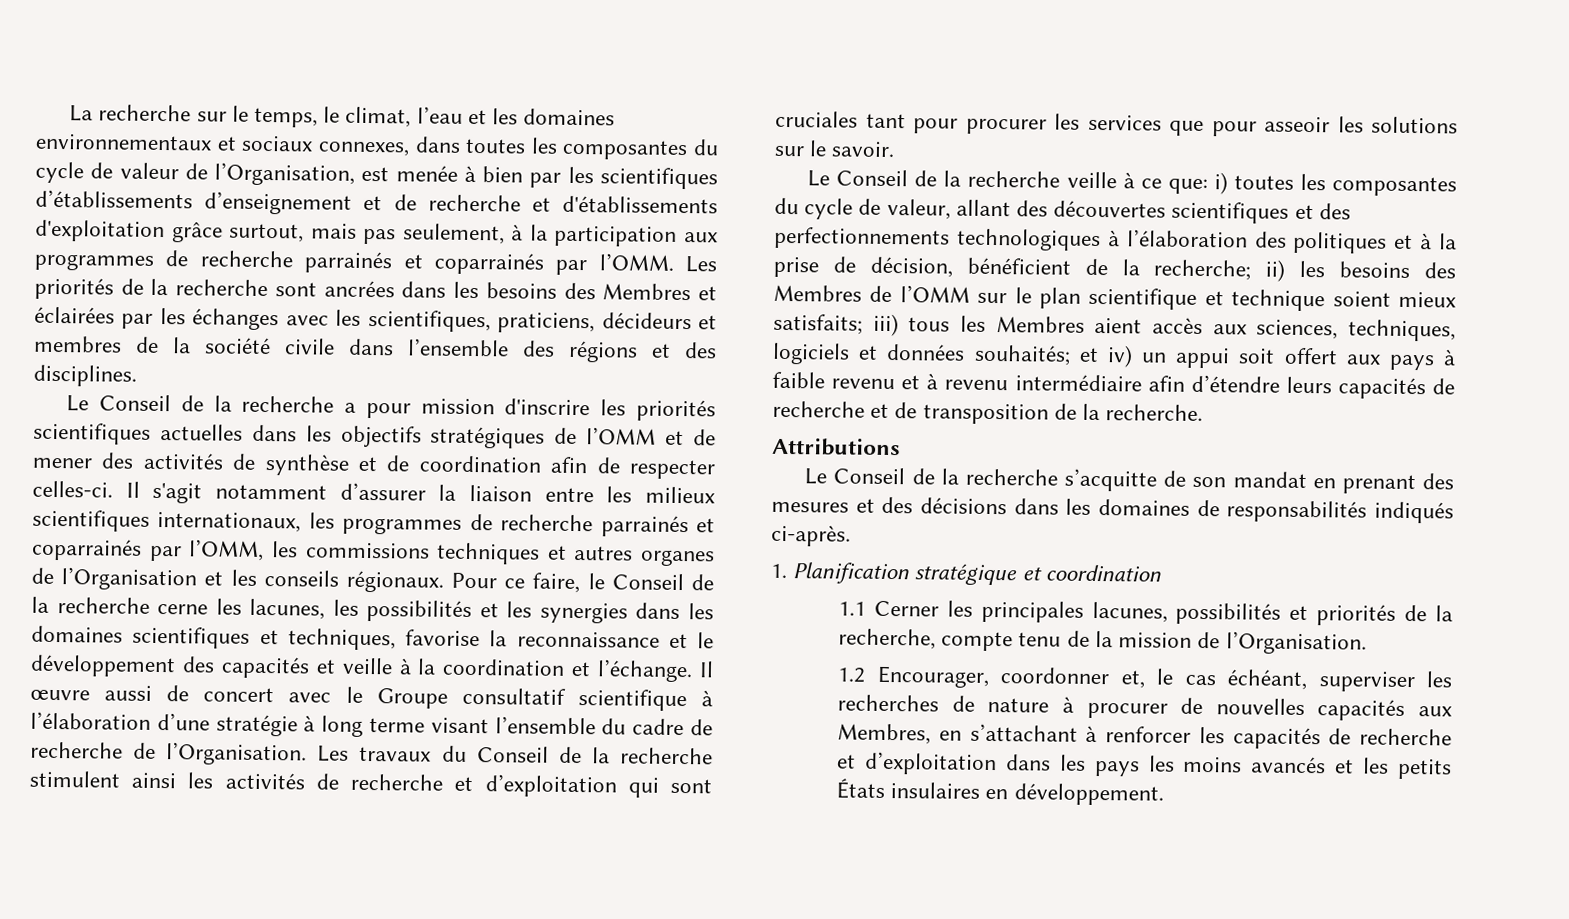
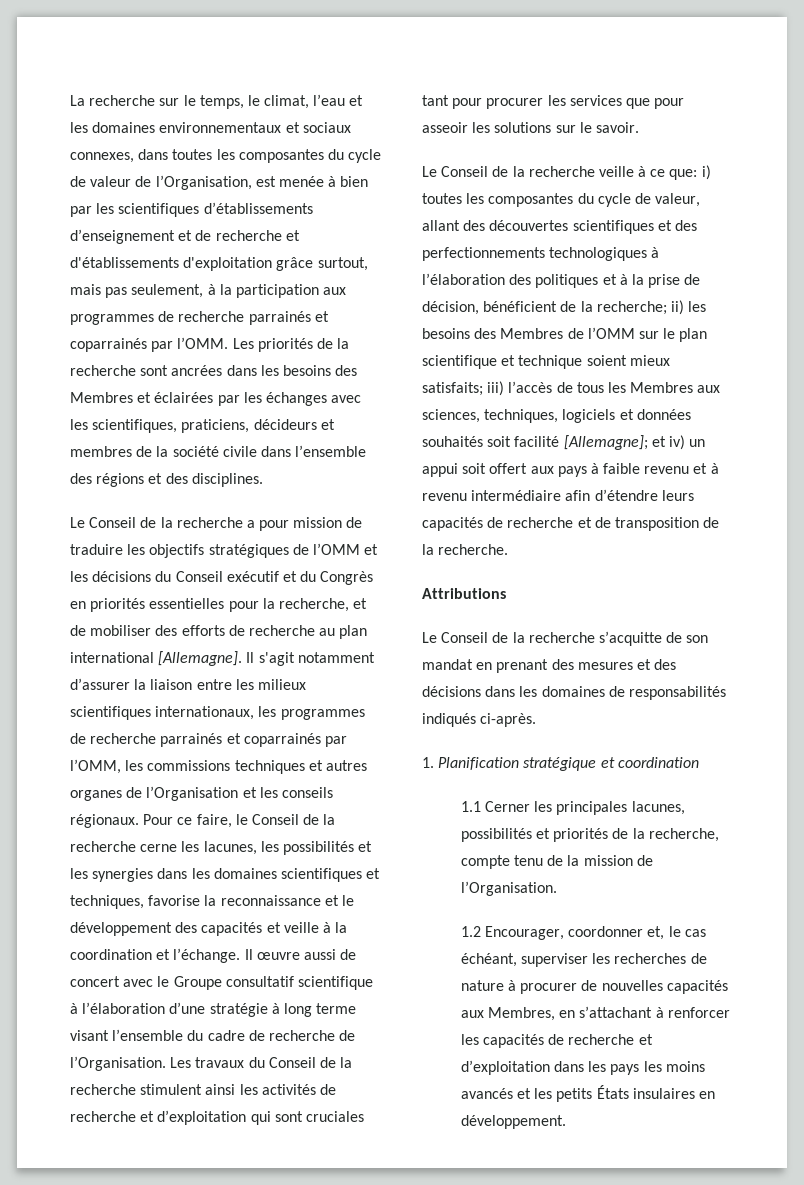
- Le Conseil de la recherche a pour mission d'inscrire les priorités scientifiques actuelles dans les objectifs stratégiques de l’OMM et de mener des activités de synthèse et de coordination afin de respecter celles-ci.
+ Le Conseil de la recherche a pour mission de traduire les objectifs stratégiques de l’OMM et les décisions du Conseil exécutif et du Congrès en priorités essentielles pour la recherche, et de mobiliser des efforts de recherche au plan international [Allemagne].
- iii) tous les Membres aient accès aux sciences, techniques, logiciels et données souhaités;
+ iii) l’accès de tous les Membres aux sciences, techniques, logiciels et données souhaités soit facilité [Allemagne];

